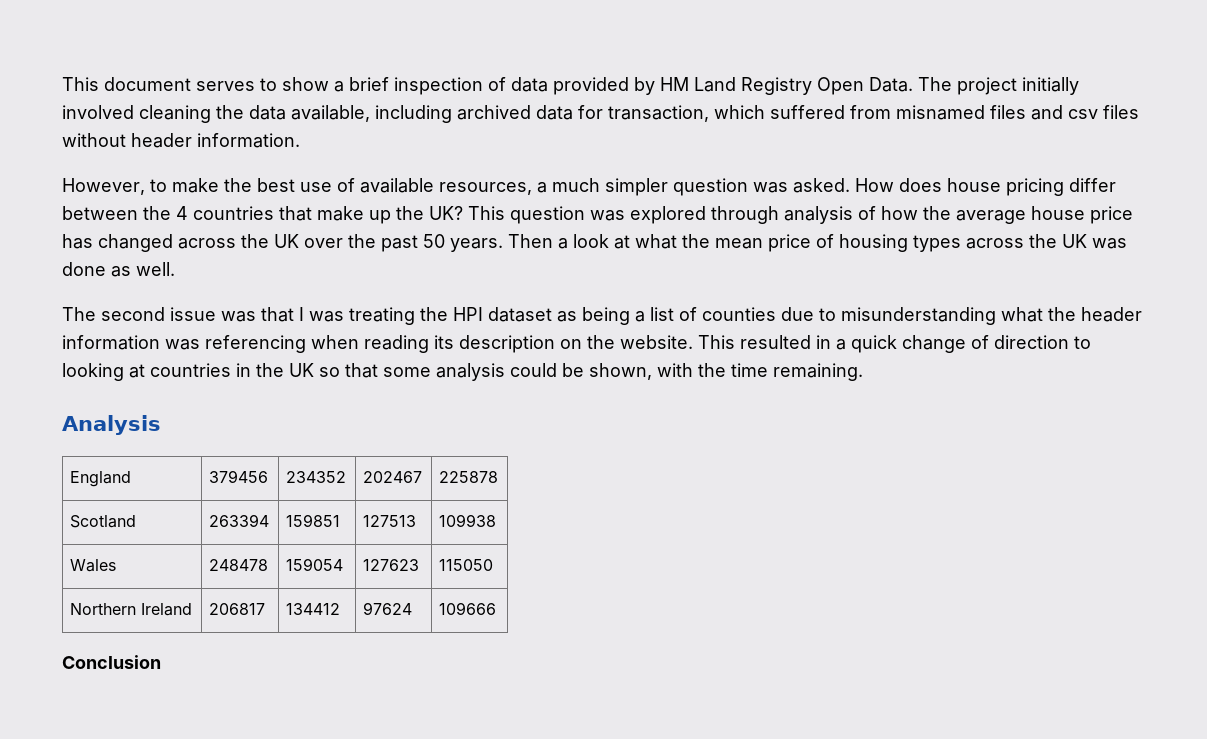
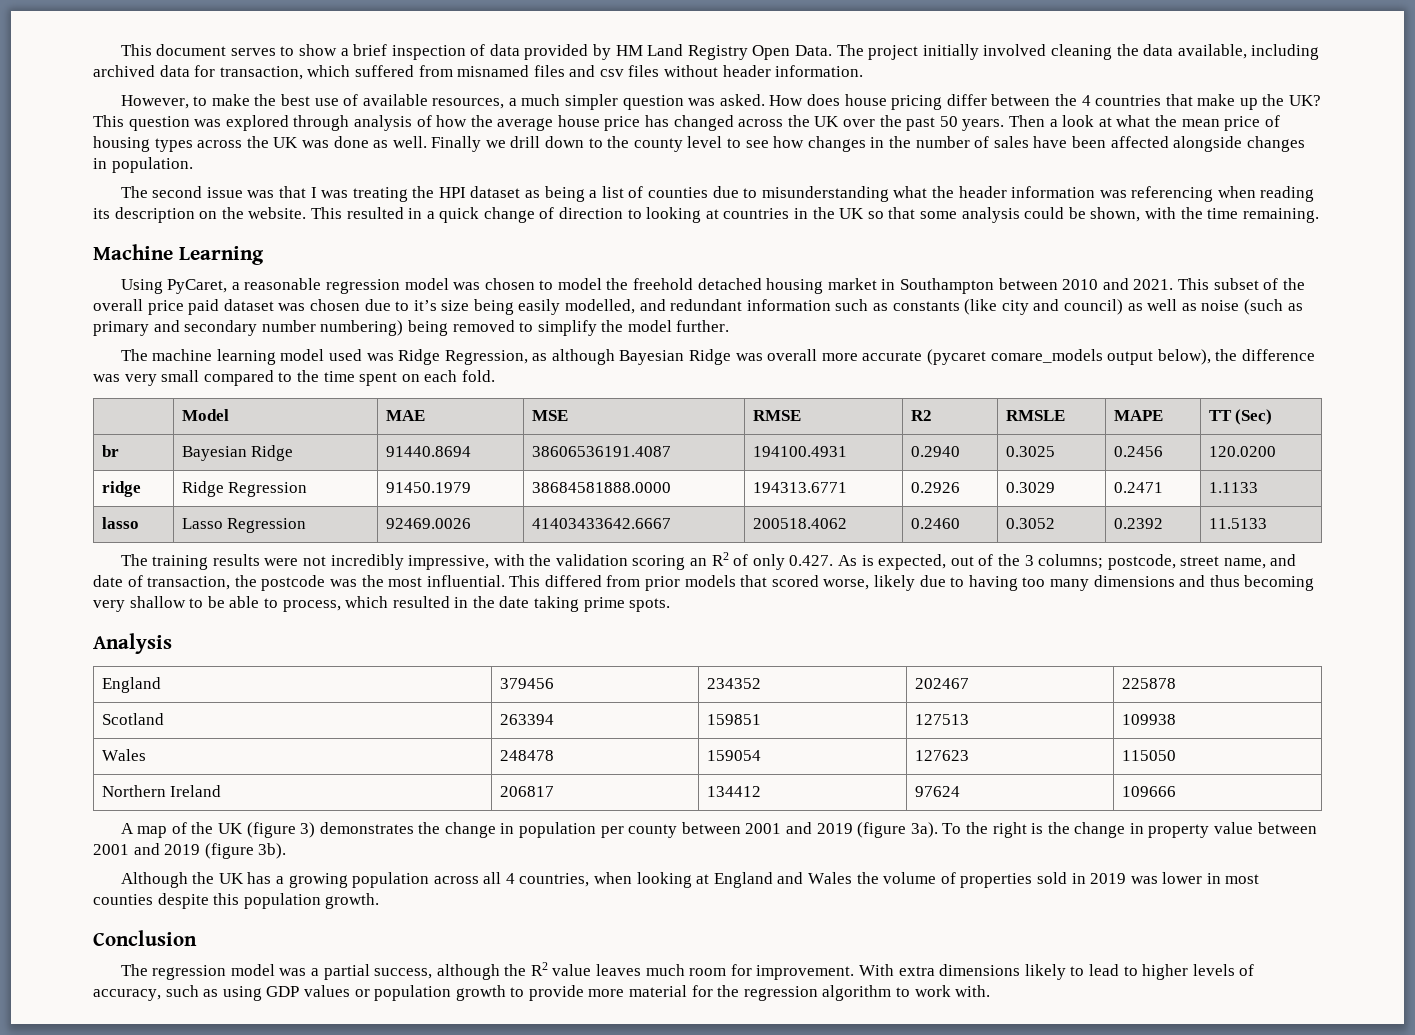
+ Finally we drill down to the county level to see how changes in the number of sales have been affected alongside changes in population.
+ Machine Learning
+ Using PyCaret, a reasonable regression model was chosen to model the freehold detached housing market in Southampton between 2010 and 2021. This subset of the overall price paid dataset was chosen due to it’s size being easily modelled, and redundant information such as constants (like city and council) as well as noise (such as primary and secondary number numbering) being removed to simplify the model further.
+ The machine learning model used was Ridge Regression, as although Bayesian Ridge was overall more accurate (pycaret comare_models output below), the difference was very small compared to the time spent on each fold.
+ | Model | MAE | MSE | RMSE | R2 | RMSLE | MAPE | TT (Sec)
+ br | Bayesian Ridge | 91440.8694 | 38606536191.4087 | 194100.4931 | 0.2940 | 0.3025 | 0.2456 | 120.0200
+ ridge | Ridge Regression | 91450.1979 | 38684581888.0000 | 194313.6771 | 0.2926 | 0.3029 | 0.2471 | 1.1133
+ lasso | Lasso Regression | 92469.0026 | 41403433642.6667 | 200518.4062 | 0.2460 | 0.3052 | 0.2392 | 11.5133
+ The training results were not incredibly impressive, with the validation scoring an R2 of only 0.427. As is expected, out of the 3 columns; postcode, street name, and date of transaction, the postcode was the most influential. This differed from prior models that scored worse, likely due to having too many dimensions and thus becoming very shallow to be able to process, which resulted in the date taking prime spots.
+ A map of the UK (figure 3) demonstrates the change in population per county between 2001 and 2019 (figure 3a). To the right is the change in property value between 2001 and 2019 (figure 3b).
+ Although the UK has a growing population across all 4 countries, when looking at England and Wales the volume of properties sold in 2019 was lower in most counties despite this population growth.
  Conclusion
+ The regression model was a partial success, although the R2 value leaves much room for improvement. With extra dimensions likely to lead to higher levels of accuracy, such as using GDP values or population growth to provide more material for the regression algorithm to work with.

